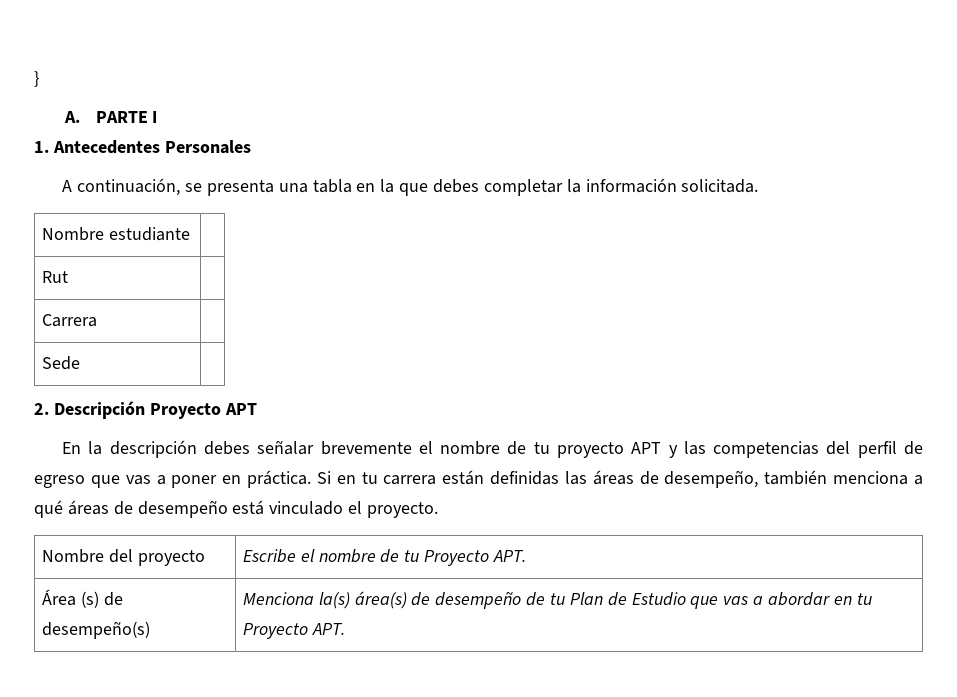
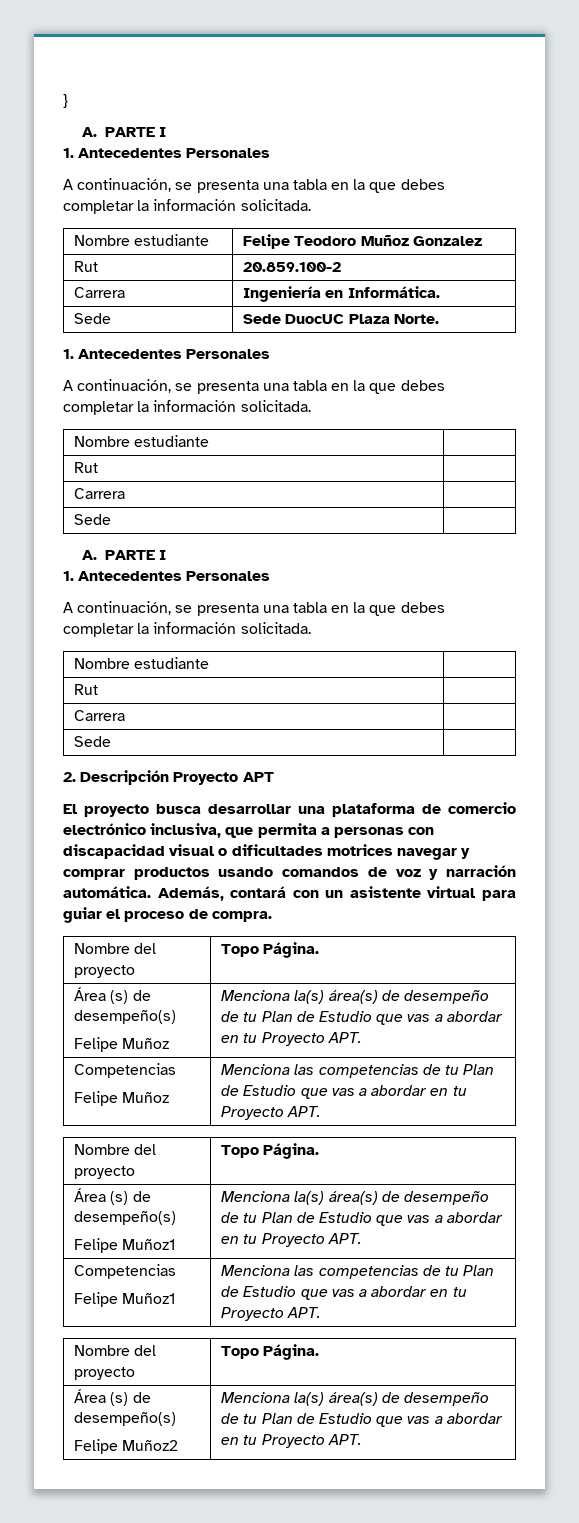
+ Nombre estudiante | Felipe Teodoro Muñoz Gonzalez
+ Rut | 20.859.100-2
+ Carrera | Ingeniería en Informática.
+ Sede | Sede DuocUC Plaza Norte.
+ 1. Antecedentes Personales
+ A continuación, se presenta una tabla en la que debes completar la información solicitada.
+ Nombre estudiante |
+ Rut |
+ Carrera |
+ Sede |
+ A. PARTE I
+ 1. Antecedentes Personales
+ A continuación, se presenta una tabla en la que debes completar la información solicitada.
- En la descripción debes señalar brevemente el nombre de tu proyecto APT y las competencias del perfil de egreso que vas a poner en práctica. Si en tu carrera están definidas las áreas de desempeño, también menciona a qué áreas de desempeño está vinculado el proyecto.
- Nombre del proyecto | Escribe el nombre de tu Proyecto APT.
- Área (s) de desempeño(s) | Menciona la(s) área(s) de desempeño de tu Plan de Estudio que vas a abordar en tu Proyecto APT.
+ El proyecto busca desarrollar una plataforma de comercio electrónico inclusiva, que permita a personas con discapacidad visual o dificultades motrices navegar y comprar productos usando comandos de voz y narración automática. Además, contará con un asistente virtual para guiar el proceso de compra.
+ Nombre del proyecto | Topo Página.
+ Área (s) de desempeño(s)
+ Felipe Muñoz | Menciona la(s) área(s) de desempeño de tu Plan de Estudio que vas a abordar en tu Proyecto APT.
+ Competencias
+ Felipe Muñoz | Menciona las competencias de tu Plan de Estudio que vas a abordar en tu Proyecto APT.
+ Nombre del proyecto | Topo Página.
+ Área (s) de desempeño(s)
+ Felipe Muñoz1 | Menciona la(s) área(s) de desempeño de tu Plan de Estudio que vas a abordar en tu Proyecto APT.
+ Competencias
+ Felipe Muñoz1 | Menciona las competencias de tu Plan de Estudio que vas a abordar en tu Proyecto APT.
+ Nombre del proyecto | Topo Página.
+ Área (s) de desempeño(s)
+ Felipe Muñoz2 | Menciona la(s) área(s) de desempeño de tu Plan de Estudio que vas a abordar en tu Proyecto APT.

